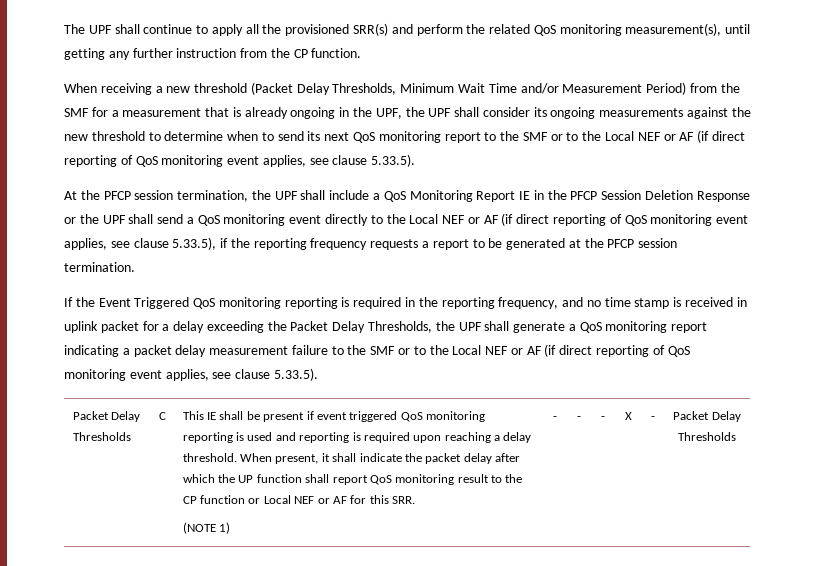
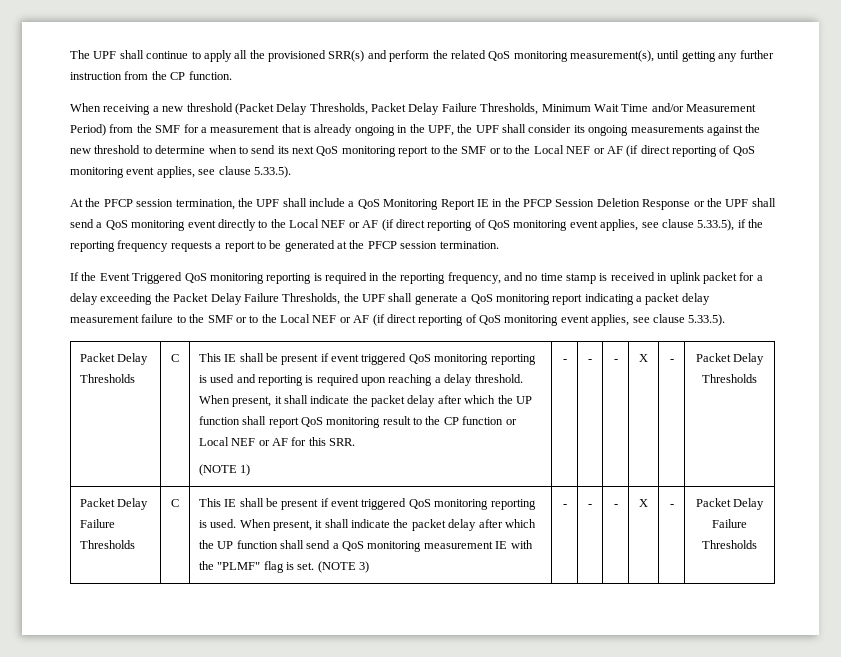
- When receiving a new threshold (Packet Delay Thresholds, Minimum Wait Time and/or Measurement Period) from the SMF for a measurement that is already ongoing in the UPF, the UPF shall consider its ongoing measurements against the new threshold to determine when to send its next QoS monitoring report to the SMF or to the Local NEF or AF (if direct reporting of QoS monitoring event applies, see clause 5.33.5).
+ When receiving a new threshold (Packet Delay Thresholds, Packet Delay Failure Thresholds, Minimum Wait Time and/or Measurement Period) from the SMF for a measurement that is already ongoing in the UPF, the UPF shall consider its ongoing measurements against the new threshold to determine when to send its next QoS monitoring report to the SMF or to the Local NEF or AF (if direct reporting of QoS monitoring event applies, see clause 5.33.5).
- If the Event Triggered QoS monitoring reporting is required in the reporting frequency, and no time stamp is received in uplink packet for a delay exceeding the Packet Delay Thresholds, the UPF shall generate a QoS monitoring report indicating a packet delay measurement failure to the SMF or to the Local NEF or AF (if direct reporting of QoS monitoring event applies, see clause 5.33.5).
+ If the Event Triggered QoS monitoring reporting is required in the reporting frequency, and no time stamp is received in uplink packet for a delay exceeding the Packet Delay Failure Thresholds, the UPF shall generate a QoS monitoring report indicating a packet delay measurement failure to the SMF or to the Local NEF or AF (if direct reporting of QoS monitoring event applies, see clause 5.33.5).
+ Packet Delay Failure Thresholds | C | This IE shall be present if event triggered QoS monitoring reporting is used. When present, it shall indicate the packet delay after which the UP function shall send a QoS monitoring measurement IE with the "PLMF" flag is set. (NOTE 3) | - | - | - | X | - | Packet Delay Failure Thresholds

